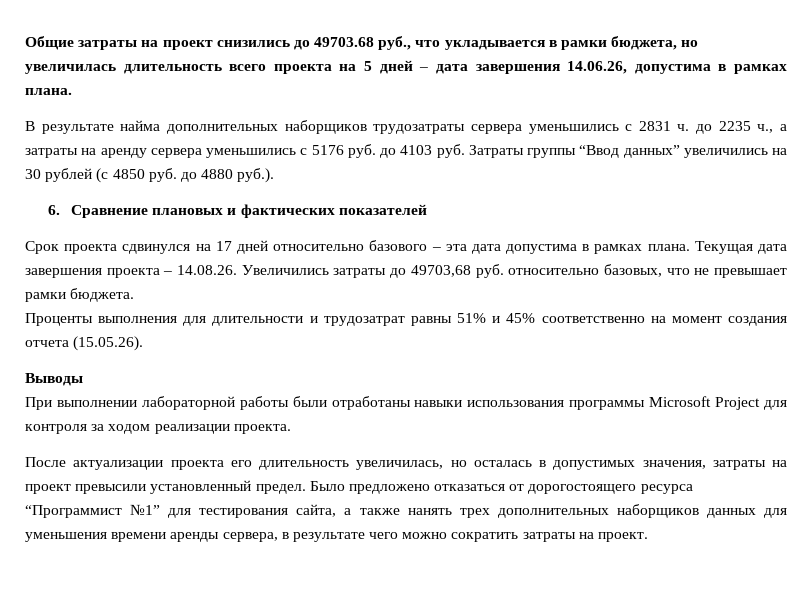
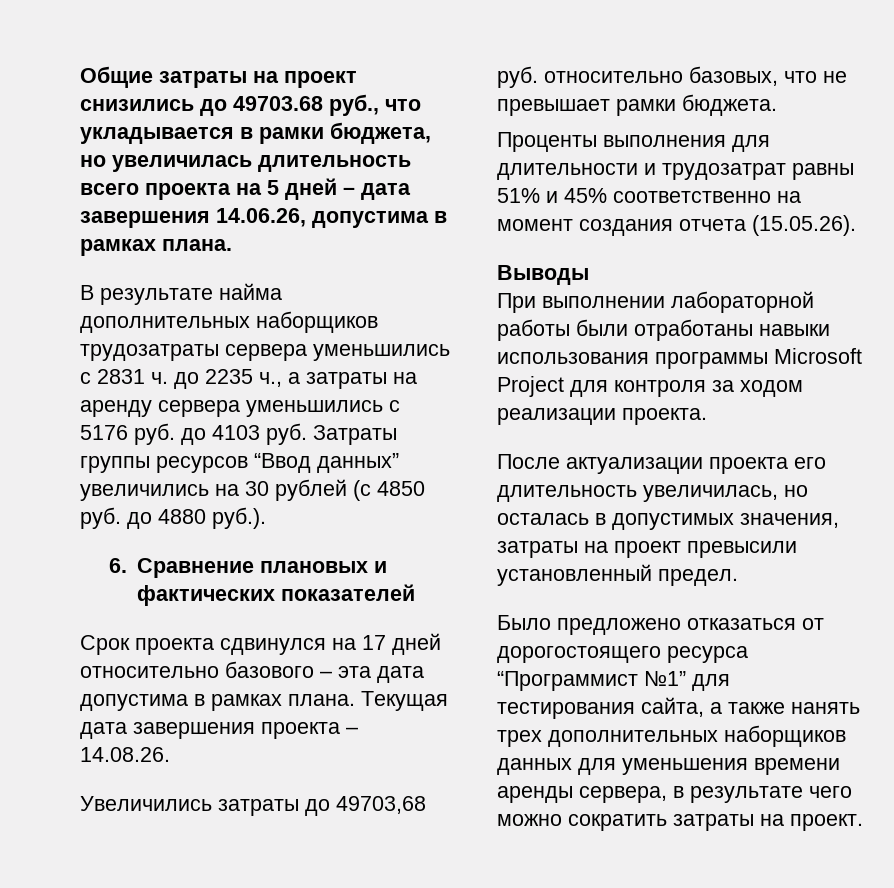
- В результате найма дополнительных наборщиков трудозатраты сервера уменьшились с 2831 ч. до 2235 ч., а затраты на аренду сервера уменьшились с 5176 руб. до 4103 руб. Затраты группы “Ввод данных” увеличились на 30 рублей (с 4850 руб. до 4880 руб.).
+ В результате найма дополнительных наборщиков трудозатраты сервера уменьшились с 2831 ч. до 2235 ч., а затраты на аренду сервера уменьшились с 5176 руб. до 4103 руб. Затраты группы ресурсов “Ввод данных” увеличились на 30 рублей (с 4850 руб. до 4880 руб.).
- Текущая дата завершения проекта – 14.08.26. Увеличились затраты до 49703,68 руб. относительно базовых, что не превышает рамки бюджета.
+ Текущая дата завершения проекта – 14.08.26.
+ Увеличились затраты до 49703,68 руб. относительно базовых, что не превышает рамки бюджета.
- После актуализации проекта его длительность увеличилась, но осталась в допустимых значения, затраты на проект превысили установленный предел. Было предложено отказаться от дорогостоящего ресурса “Программист №1” для тестирования сайта, а также нанять трех дополнительных наборщиков данных для уменьшения времени аренды сервера, в результате чего можно сократить затраты на проект.
+ После актуализации проекта его длительность увеличилась, но осталась в допустимых значения, затраты на проект превысили установленный предел.
+ Было предложено отказаться от дорогостоящего ресурса “Программист №1” для тестирования сайта, а также нанять трех дополнительных наборщиков данных для уменьшения времени аренды сервера, в результате чего можно сократить затраты на проект.

